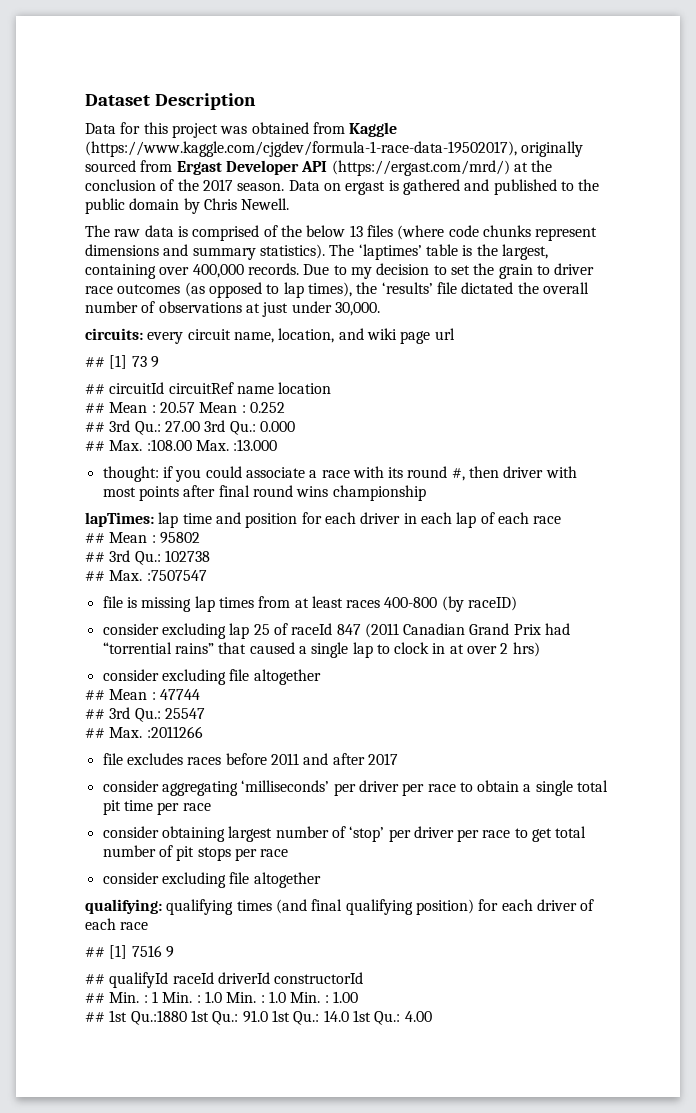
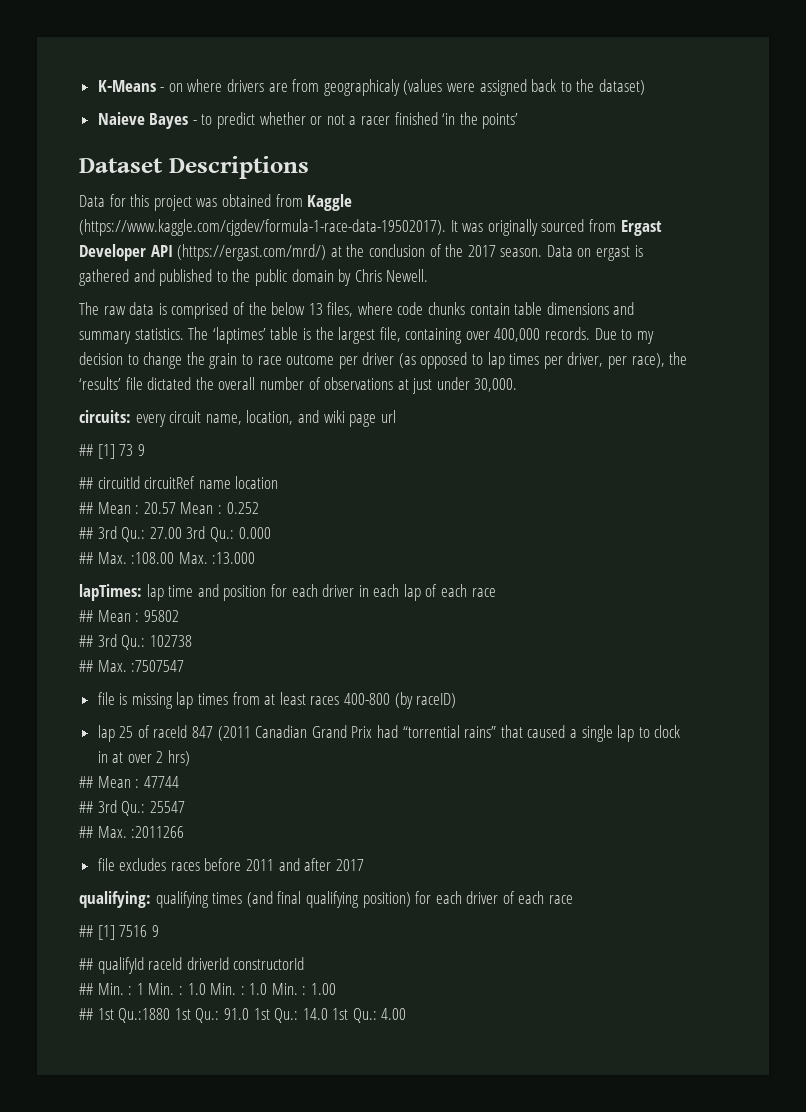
- Dataset Description
+ K-Means - on where drivers are from geographicaly (values were assigned back to the dataset)
+ Naieve Bayes - to predict whether or not a racer finished ‘in the points’
+ Dataset Descriptions
- Data for this project was obtained from Kaggle (https://www.kaggle.com/cjgdev/formula-1-race-data-19502017), originally sourced from Ergast Developer API (https://ergast.com/mrd/) at the conclusion of the 2017 season.
+ Data for this project was obtained from Kaggle (https://www.kaggle.com/cjgdev/formula-1-race-data-19502017). It was originally sourced from Ergast Developer API (https://ergast.com/mrd/) at the conclusion of the 2017 season.
- The raw data is comprised of the below 13 files (where code chunks represent dimensions and summary statistics).
+ The raw data is comprised of the below 13 files, where code chunks contain table dimensions and summary statistics.
- The ‘laptimes’ table is the largest, containing over 400,000 records.
+ The ‘laptimes’ table is the largest file, containing over 400,000 records.
- Due to my decision to set the grain to driver race outcomes (as opposed to lap times), the ‘results’ file dictated the overall number of observations at just under 30,000.
+ Due to my decision to change the grain to race outcome per driver (as opposed to lap times per driver, per race), the ‘results’ file dictated the overall number of observations at just under 30,000.
- thought: if you could associate a race with its round #, then driver with most points after final round wins championship
- consider excluding lap 25 of raceId 847 (2011 Canadian Grand Prix had “torrential rains” that caused a single lap to clock in at over 2 hrs)
- consider excluding file altogether
+ lap 25 of raceId 847 (2011 Canadian Grand Prix had “torrential rains” that caused a single lap to clock in at over 2 hrs)
- consider aggregating ‘milliseconds’ per driver per race to obtain a single total pit time per race
- consider obtaining largest number of ‘stop’ per driver per race to get total number of pit stops per race
- consider excluding file altogether

